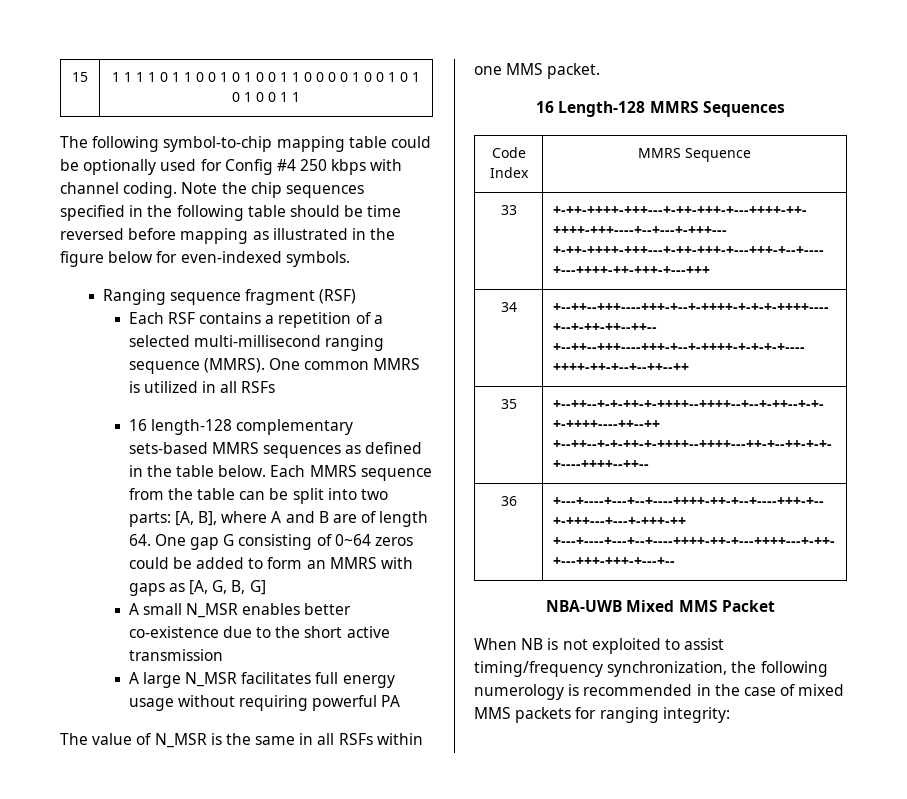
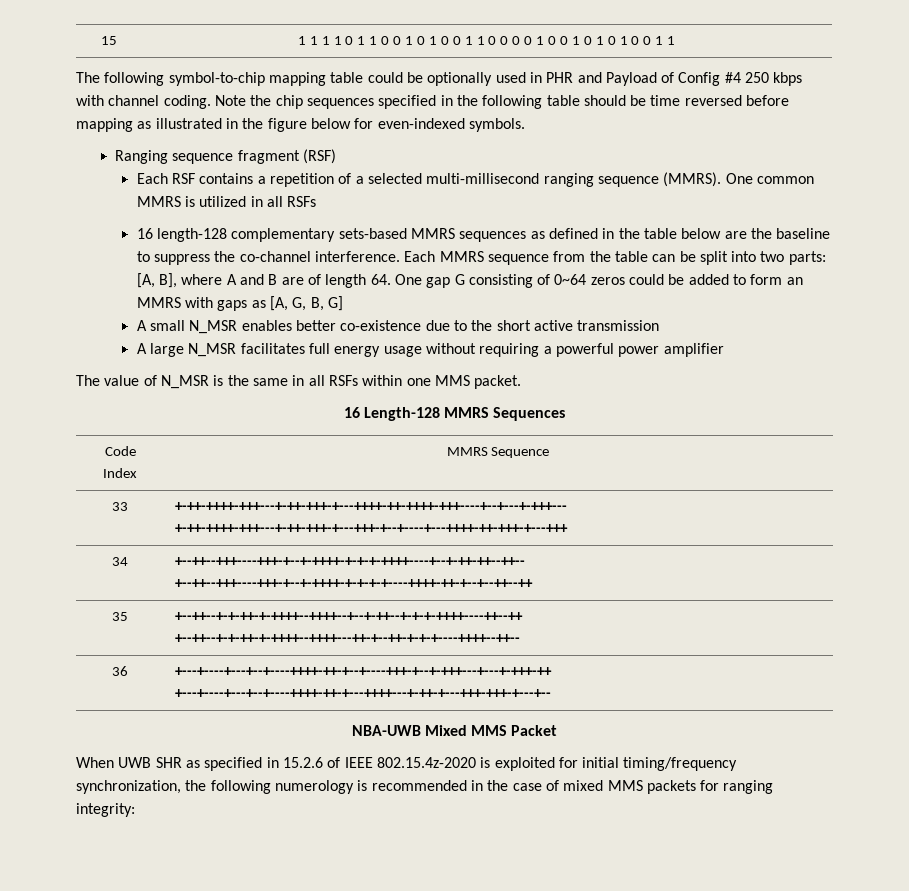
- The following symbol-to-chip mapping table could be optionally used for Config #4 250 kbps with channel coding.
+ The following symbol-to-chip mapping table could be optionally used in PHR and Payload of Config #4 250 kbps with channel coding.
- 16 length-128 complementary sets-based MMRS sequences as defined in the table below.
+ 16 length-128 complementary sets-based MMRS sequences as defined in the table below are the baseline to suppress the co-channel interference.
- A large N_MSR facilitates full energy usage without requiring powerful PA
+ A large N_MSR facilitates full energy usage without requiring a powerful power amplifier
- When NB is not exploited to assist timing/frequency synchronization, the following numerology is recommended in the case of mixed MMS packets for ranging integrity:
+ When UWB SHR as specified in 15.2.6 of IEEE 802.15.4z-2020 is exploited for initial timing/frequency synchronization, the following numerology is recommended in the case of mixed MMS packets for ranging integrity:

